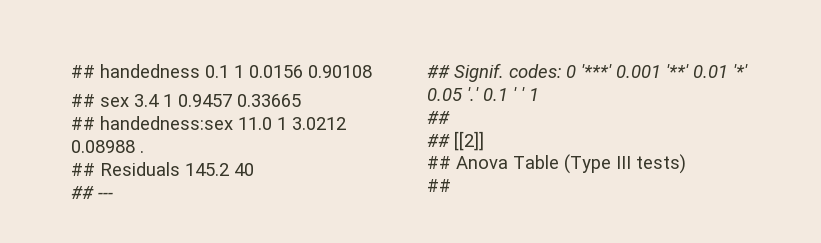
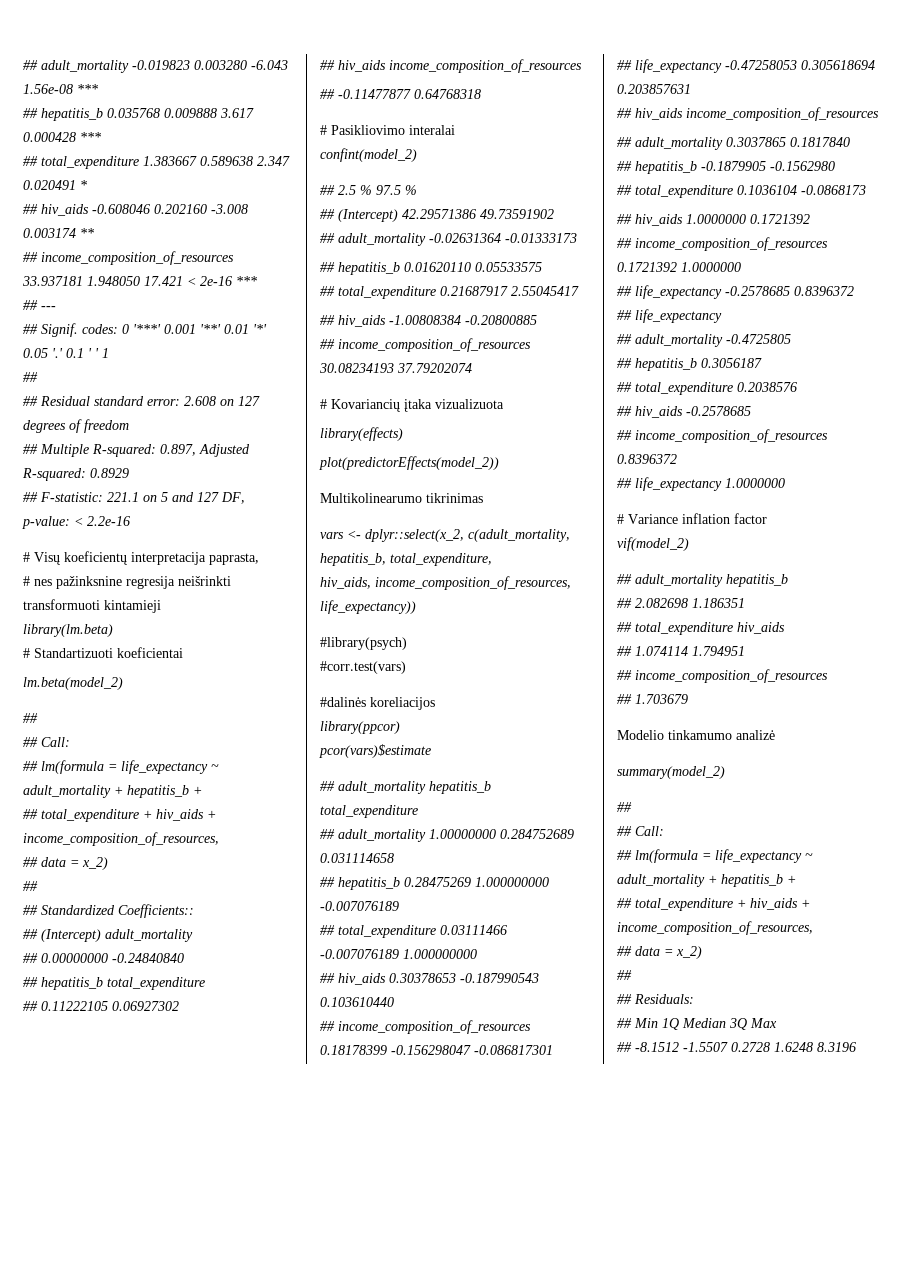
- ## handedness 0.1 1 0.0156 0.90108
- ## sex 3.4 1 0.9457 0.33665
- ## handedness:sex 11.0 1 3.0212 0.08988 .
- ## Residuals 145.2 40
+ ## adult_mortality -0.019823 0.003280 -6.043 1.56e-08 ***
+ ## hepatitis_b 0.035768 0.009888 3.617 0.000428 ***
+ ## total_expenditure 1.383667 0.589638 2.347 0.020491 *
+ ## hiv_aids -0.608046 0.202160 -3.008 0.003174 **
+ ## income_composition_of_resources 33.937181 1.948050 17.421 < 2e-16 ***
- ## [[2]]
- ## Anova Table (Type III tests)
+ ## Residual standard error: 2.608 on 127 degrees of freedom
+ ## Multiple R-squared: 0.897, Adjusted R-squared: 0.8929
+ ## F-statistic: 221.1 on 5 and 127 DF, p-value: < 2.2e-16
+ # Visų koeficientų interpretacija paprasta,
+ # nes pažinksnine regresija neišrinkti transformuoti kintamieji
+ library(lm.beta)
+ # Standartizuoti koeficientai
+ lm.beta(model_2)
  ##
+ ## Call:
+ ## lm(formula = life_expectancy ~ adult_mortality + hepatitis_b +
+ ## total_expenditure + hiv_aids + income_composition_of_resources,
+ ## data = x_2)
+ ##
+ ## Standardized Coefficients::
+ ## (Intercept) adult_mortality
+ ## 0.00000000 -0.24840840
+ ## hepatitis_b total_expenditure
+ ## 0.11222105 0.06927302
+ ## hiv_aids income_composition_of_resources
+ ## -0.11477877 0.64768318
+ # Pasikliovimo interalai
+ confint(model_2)
+ ## 2.5 % 97.5 %
+ ## (Intercept) 42.29571386 49.73591902
+ ## adult_mortality -0.02631364 -0.01333173
+ ## hepatitis_b 0.01620110 0.05533575
+ ## total_expenditure 0.21687917 2.55045417
+ ## hiv_aids -1.00808384 -0.20800885
+ ## income_composition_of_resources 30.08234193 37.79202074
+ # Kovariancių įtaka vizualizuota
+ library(effects)
+ plot(predictorEffects(model_2))
+ Multikolinearumo tikrinimas
+ vars <- dplyr::select(x_2, c(adult_mortality, hepatitis_b, total_expenditure,
+ hiv_aids, income_composition_of_resources, life_expectancy))
+ #library(psych)
+ #corr.test(vars)
+ #dalinės koreliacijos
+ library(ppcor)
+ pcor(vars)$estimate
+ ## adult_mortality hepatitis_b total_expenditure
+ ## adult_mortality 1.00000000 0.284752689 0.031114658
+ ## hepatitis_b 0.28475269 1.000000000 -0.007076189
+ ## total_expenditure 0.03111466 -0.007076189 1.000000000
+ ## hiv_aids 0.30378653 -0.187990543 0.103610440
+ ## income_composition_of_resources 0.18178399 -0.156298047 -0.086817301
+ ## life_expectancy -0.47258053 0.305618694 0.203857631
+ ## hiv_aids income_composition_of_resources
+ ## adult_mortality 0.3037865 0.1817840
+ ## hepatitis_b -0.1879905 -0.1562980
+ ## total_expenditure 0.1036104 -0.0868173
+ ## hiv_aids 1.0000000 0.1721392
+ ## income_composition_of_resources 0.1721392 1.0000000
+ ## life_expectancy -0.2578685 0.8396372
+ ## life_expectancy
+ ## adult_mortality -0.4725805
+ ## hepatitis_b 0.3056187
+ ## total_expenditure 0.2038576
+ ## hiv_aids -0.2578685
+ ## income_composition_of_resources 0.8396372
+ ## life_expectancy 1.0000000
+ # Variance inflation factor
+ vif(model_2)
+ ## adult_mortality hepatitis_b
+ ## 2.082698 1.186351
+ ## total_expenditure hiv_aids
+ ## 1.074114 1.794951
+ ## income_composition_of_resources
+ ## 1.703679
+ Modelio tinkamumo analizė
+ summary(model_2)
+ ##
+ ## Call:
+ ## lm(formula = life_expectancy ~ adult_mortality + hepatitis_b +
+ ## total_expenditure + hiv_aids + income_composition_of_resources,
+ ## data = x_2)
+ ##
+ ## Residuals:
+ ## Min 1Q Median 3Q Max
+ ## -8.1512 -1.5507 0.2728 1.6248 8.3196

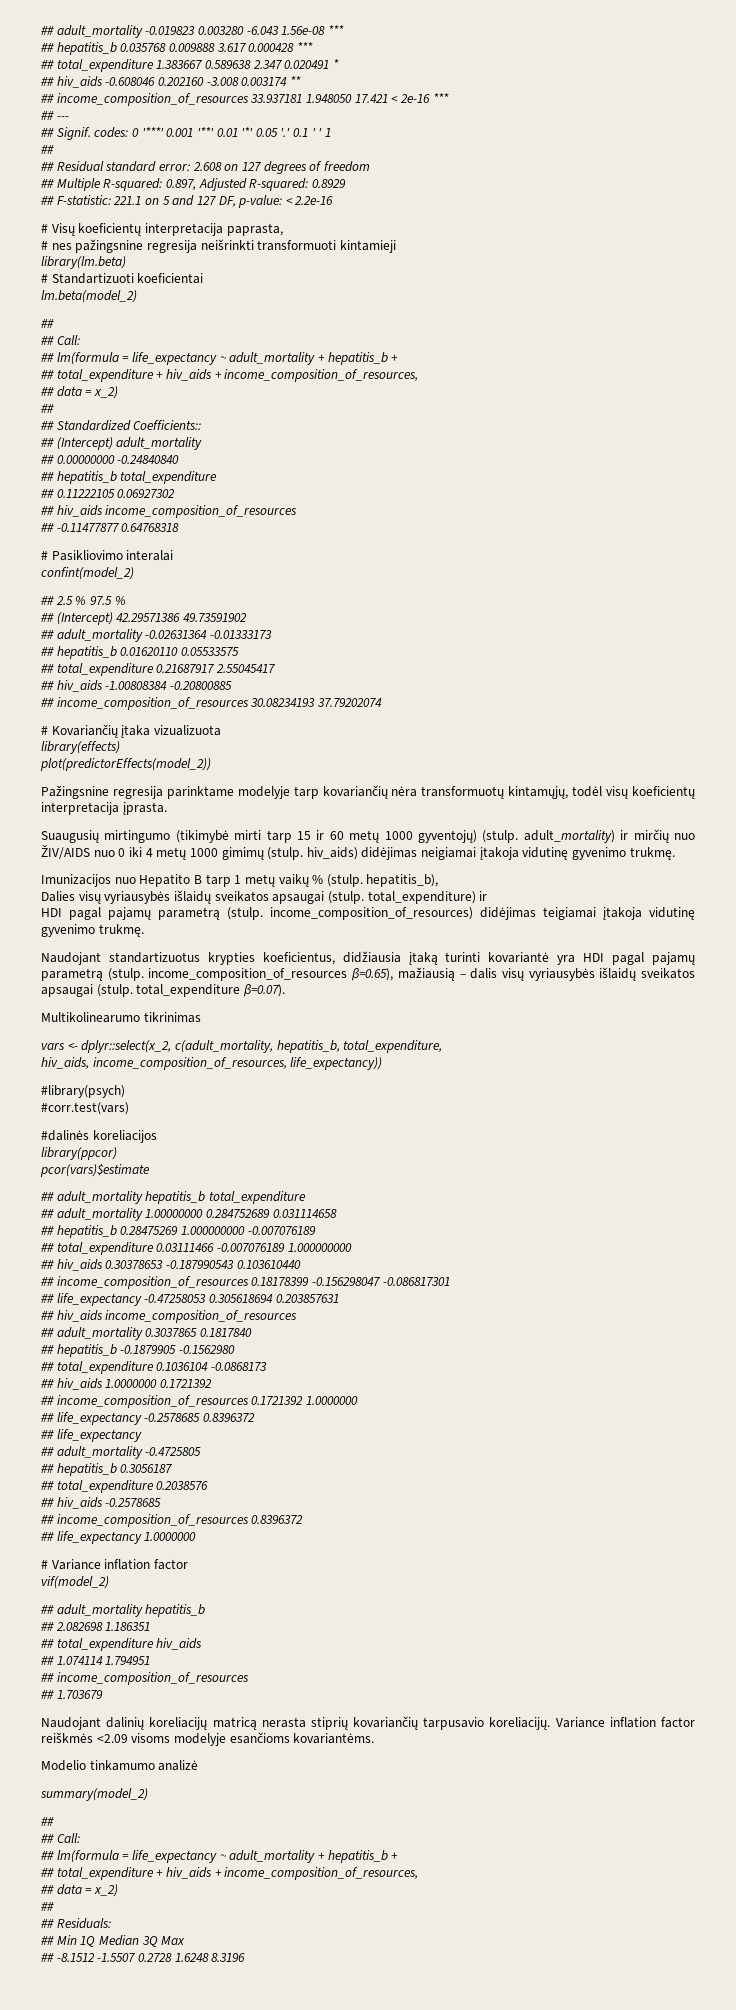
- # nes pažinksnine regresija neišrinkti transformuoti kintamieji
+ # nes pažingsnine regresija neišrinkti transformuoti kintamieji
- # Kovariancių įtaka vizualizuota
+ # Kovariančių įtaka vizualizuota
+ Pažingsnine regresija parinktame modelyje tarp kovariančių nėra transformuotų kintamųjų, todėl visų koeficientų interpretacija įprasta.
+ Suaugusių mirtingumo (tikimybė mirti tarp 15 ir 60 metų 1000 gyventojų) (stulp. adult_mortality) ir mirčių nuo ŽIV/AIDS nuo 0 iki 4 metų 1000 gimimų (stulp. hiv_aids) didėjimas neigiamai įtakoja vidutinę gyvenimo trukmę.
+ Imunizacijos nuo Hepatito B tarp 1 metų vaikų % (stulp. hepatitis_b),
+ Dalies visų vyriausybės išlaidų sveikatos apsaugai (stulp. total_expenditure) ir
+ HDI pagal pajamų parametrą (stulp. income_composition_of_resources) didėjimas teigiamai įtakoja vidutinę gyvenimo trukmę.
+ Naudojant standartizuotus krypties koeficientus, didžiausia įtaką turinti kovariantė yra HDI pagal pajamų parametrą (stulp. income_composition_of_resources β=0.65), mažiausią – dalis visų vyriausybės išlaidų sveikatos apsaugai (stulp. total_expenditure β=0.07).
+ Naudojant dalinių koreliacijų matricą nerasta stiprių kovariančių tarpusavio koreliacijų. Variance inflation factor reiškmės <2.09 visoms modelyje esančioms kovariantėms.

